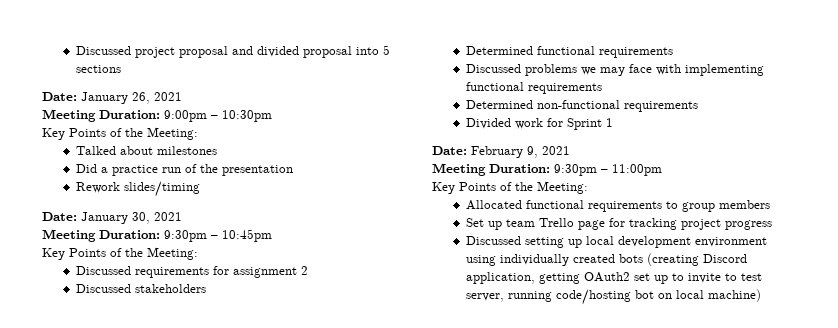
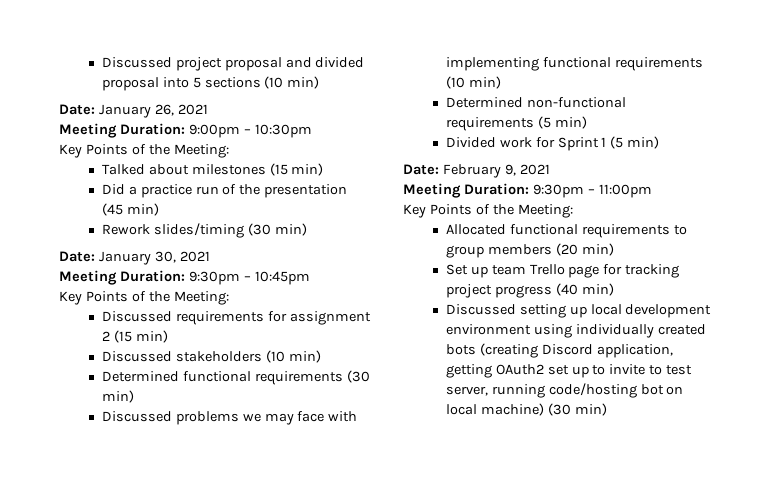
- Discussed project proposal and divided proposal into 5 sections
+ Discussed project proposal and divided proposal into 5 sections (10 min)
- Talked about milestones
+ Talked about milestones (15 min)
- Did a practice run of the presentation
+ Did a practice run of the presentation (45 min)
- Rework slides/timing
+ Rework slides/timing (30 min)
- Discussed requirements for assignment 2
+ Discussed requirements for assignment 2 (15 min)
- Discussed stakeholders
+ Discussed stakeholders (10 min)
- Determined functional requirements
+ Determined functional requirements (30 min)
- Discussed problems we may face with implementing functional requirements
+ Discussed problems we may face with implementing functional requirements (10 min)
- Determined non-functional requirements
+ Determined non-functional requirements (5 min)
- Divided work for Sprint 1
+ Divided work for Sprint 1 (5 min)
- Allocated functional requirements to group members
+ Allocated functional requirements to group members (20 min)
- Set up team Trello page for tracking project progress
+ Set up team Trello page for tracking project progress (40 min)
- Discussed setting up local development environment using individually created bots (creating Discord application, getting OAuth2 set up to invite to test server, running code/hosting bot on local machine)
+ Discussed setting up local development environment using individually created bots (creating Discord application, getting OAuth2 set up to invite to test server, running code/hosting bot on local machine) (30 min)

